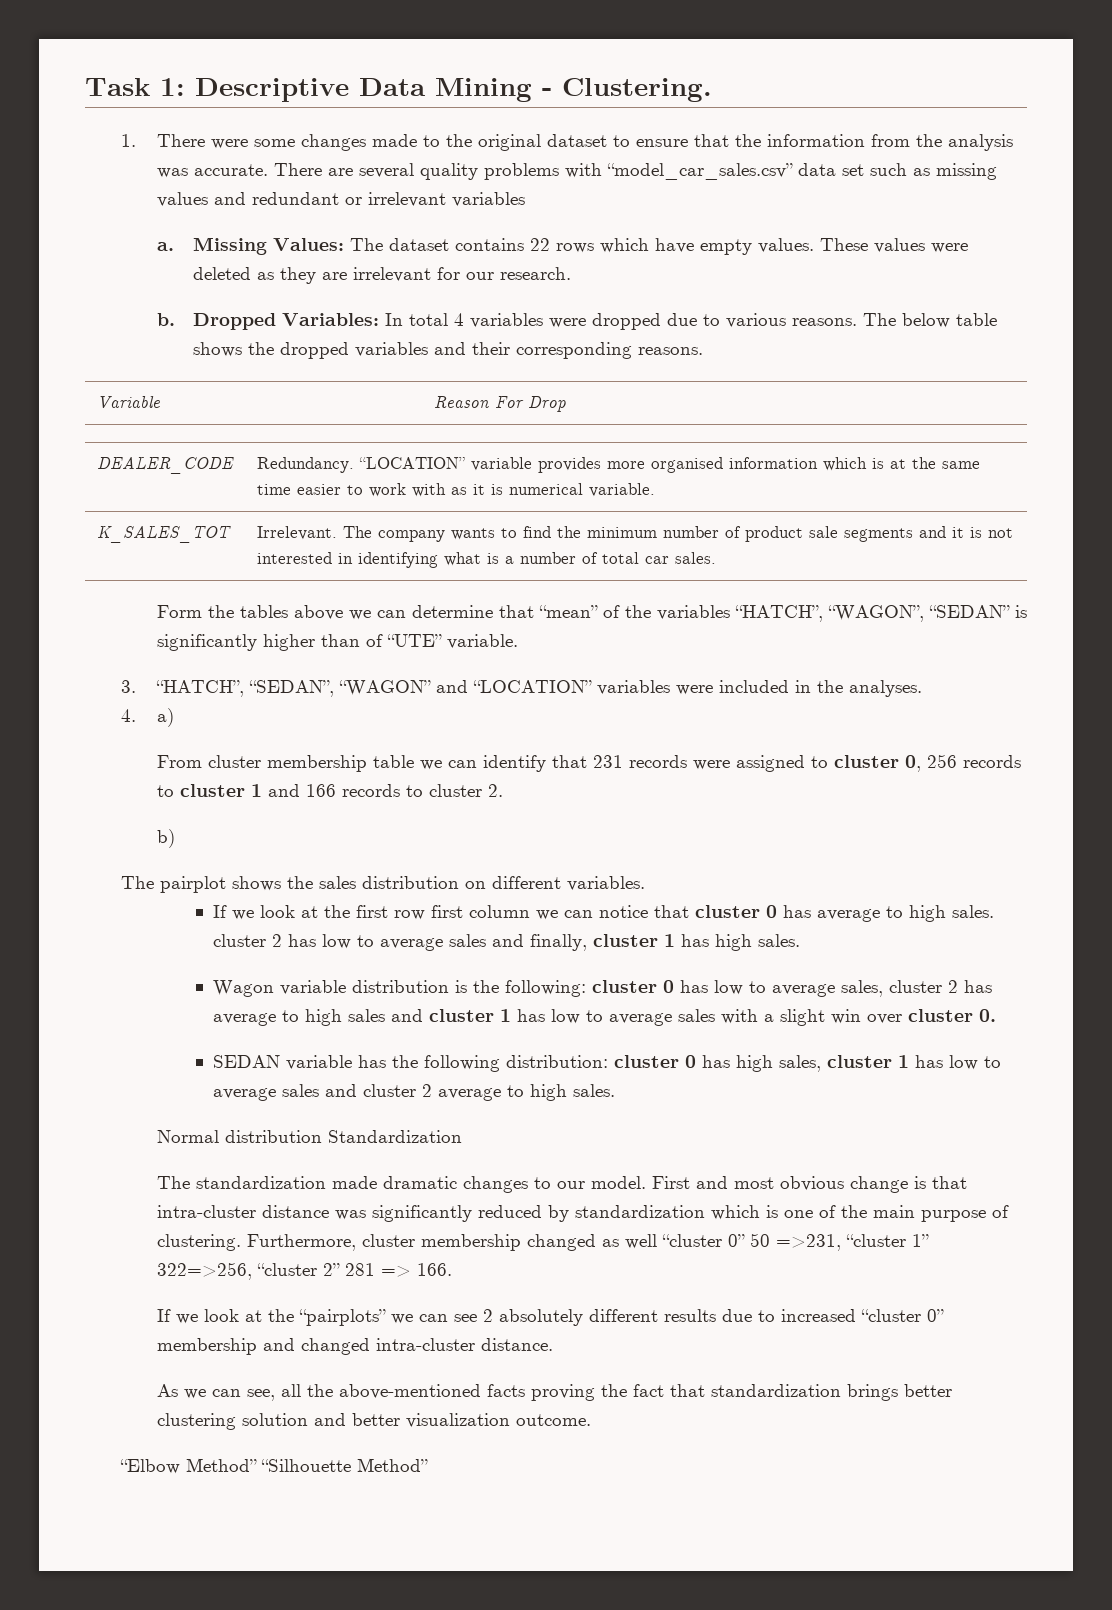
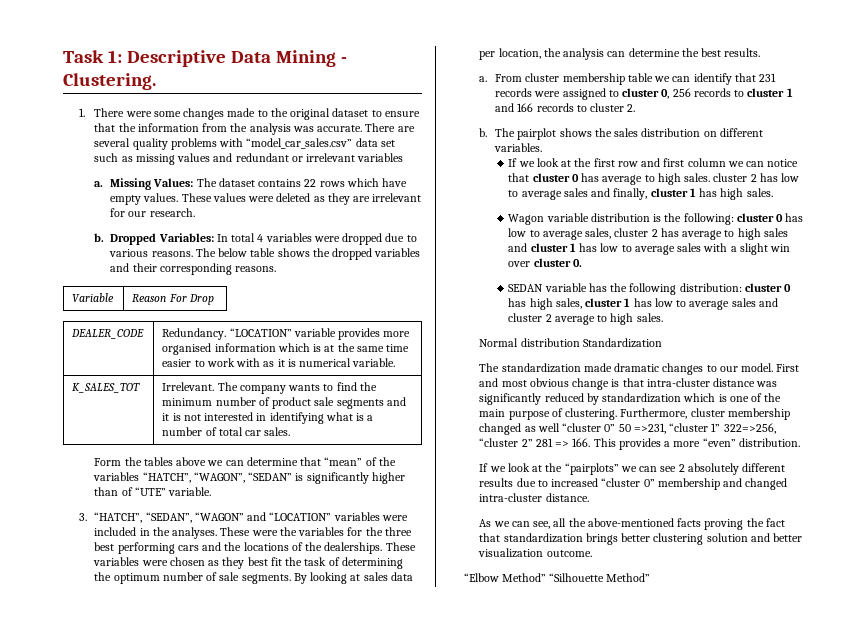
- 3. “HATCH”, “SEDAN”, “WAGON” and “LOCATION” variables were included in the analyses.
- 4. a)
- From cluster membership table we can identify that 231 records were assigned to cluster 0, 256 records to cluster 1 and 166 records to cluster 2.
+ 3. “HATCH”, “SEDAN”, “WAGON” and “LOCATION” variables were included in the analyses. These were the variables for the three best performing cars and the locations of the dealerships. These variables were chosen as they best fit the task of determining the optimum number of sale segments. By looking at sales data per location, the analysis can determine the best results.
+ a. From cluster membership table we can identify that 231 records were assigned to cluster 0, 256 records to cluster 1 and 166 records to cluster 2.
- b)
- The pairplot shows the sales distribution on different variables.
+ b. The pairplot shows the sales distribution on different variables.
- If we look at the first row first column we can notice that cluster 0 has average to high sales. cluster 2 has low to average sales and finally, cluster 1 has high sales.
+ If we look at the first row and first column we can notice that cluster 0 has average to high sales. cluster 2 has low to average sales and finally, cluster 1 has high sales.
- Furthermore, cluster membership changed as well “cluster 0” 50 =>231, “cluster 1” 322=>256, “cluster 2” 281 => 166.
+ Furthermore, cluster membership changed as well “cluster 0” 50 =>231, “cluster 1” 322=>256, “cluster 2” 281 => 166. This provides a more “even” distribution.

